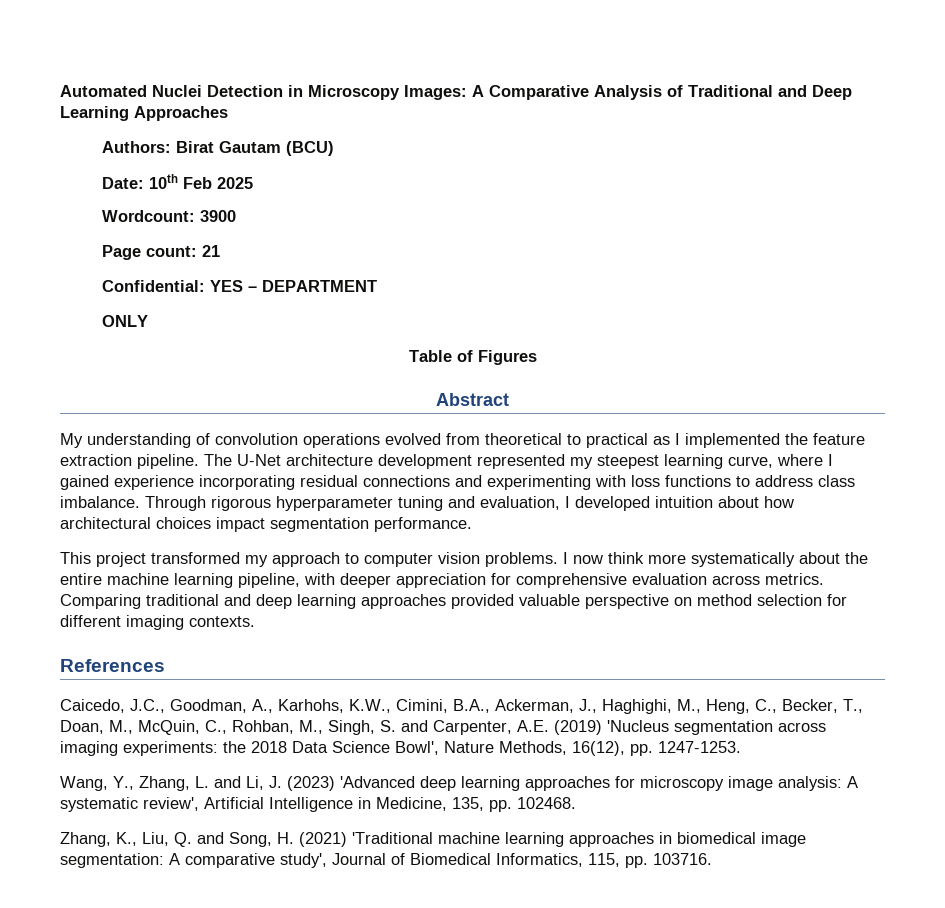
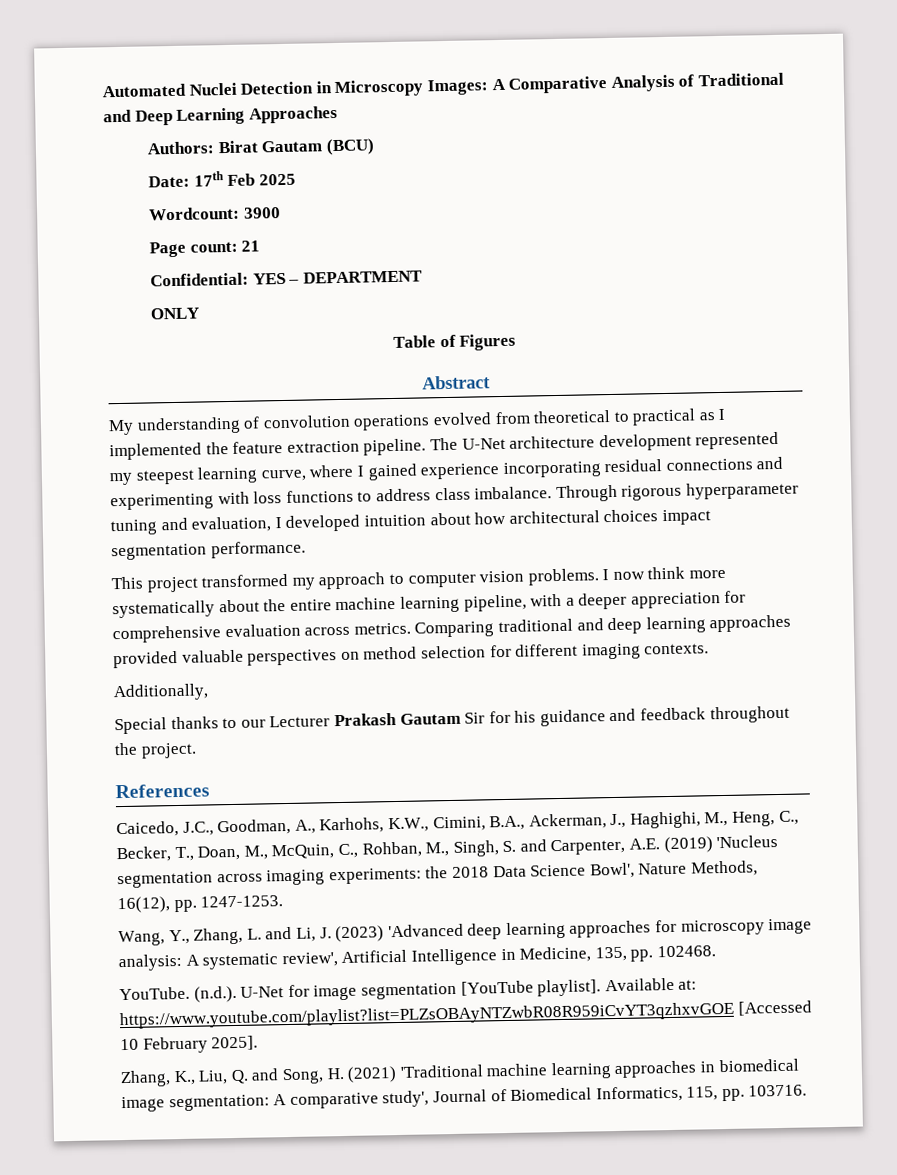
- Date: 10th Feb 2025
+ Date: 17th Feb 2025
- I now think more systematically about the entire machine learning pipeline, with deeper appreciation for comprehensive evaluation across metrics.
+ I now think more systematically about the entire machine learning pipeline, with a deeper appreciation for comprehensive evaluation across metrics.
- Comparing traditional and deep learning approaches provided valuable perspective on method selection for different imaging contexts.
+ Comparing traditional and deep learning approaches provided valuable perspectives on method selection for different imaging contexts.
+ Additionally,
+ Special thanks to our Lecturer Prakash Gautam Sir for his guidance and feedback throughout the project.
+ YouTube. (n.d.). U-Net for image segmentation [YouTube playlist]. Available at: https://www.youtube.com/playlist?list=PLZsOBAyNTZwbR08R959iCvYT3qzhxvGOE [Accessed 10 February 2025].

